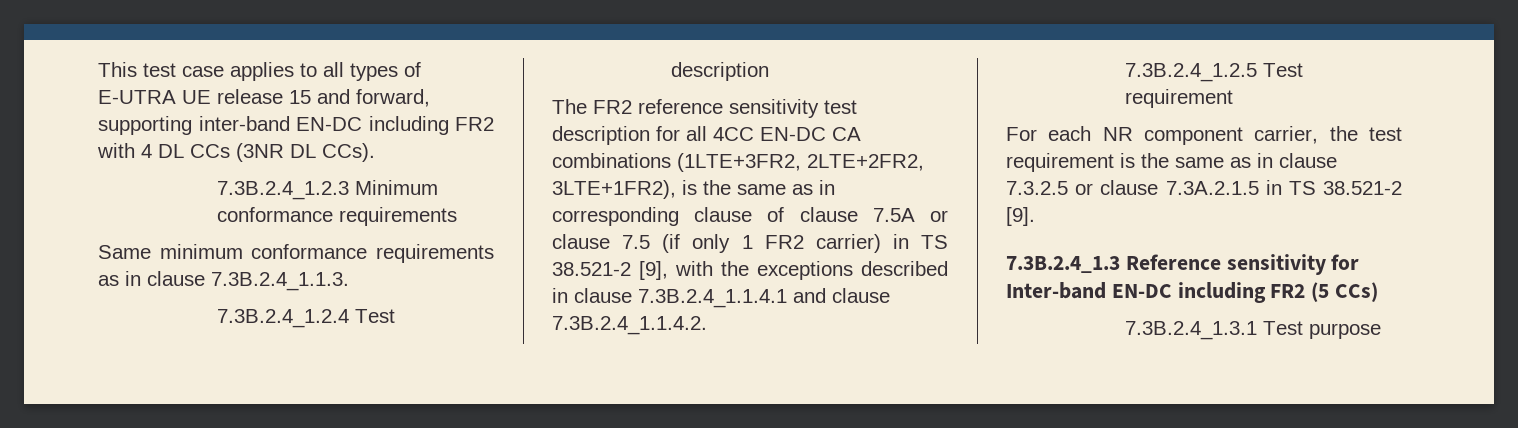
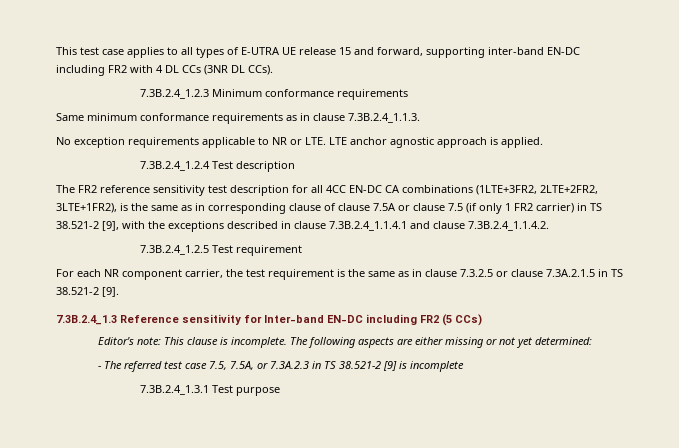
+ No exception requirements applicable to NR or LTE. LTE anchor agnostic approach is applied.
+ Editor's note: This clause is incomplete. The following aspects are either missing or not yet determined:
+ - The referred test case 7.5, 7.5A, or 7.3A.2.3 in TS 38.521-2 [9] is incomplete

